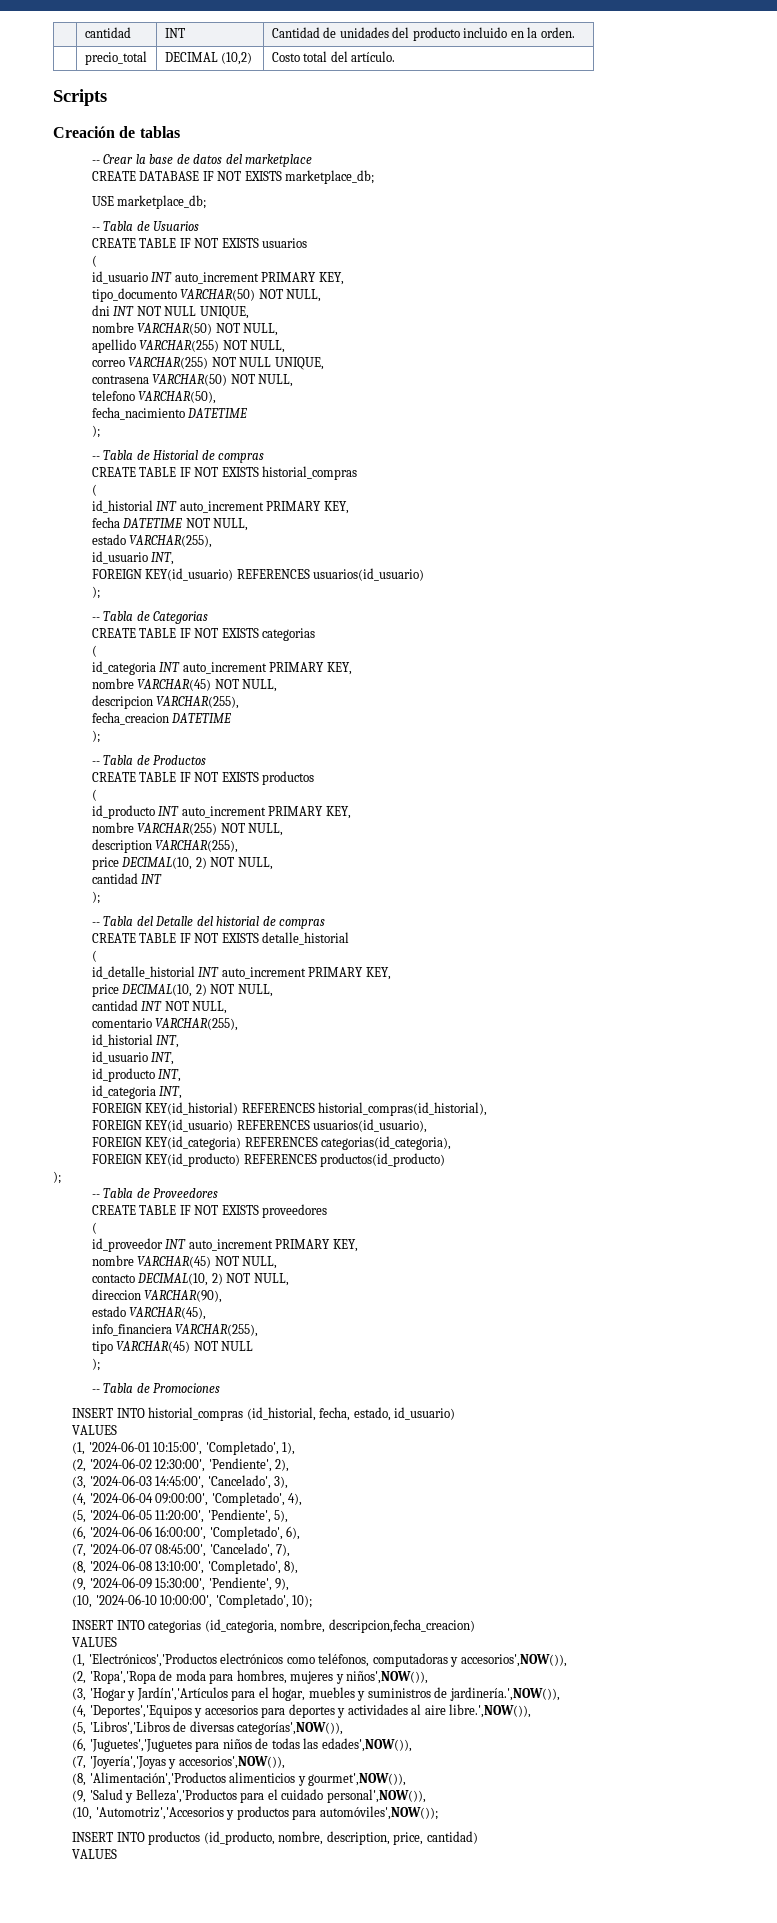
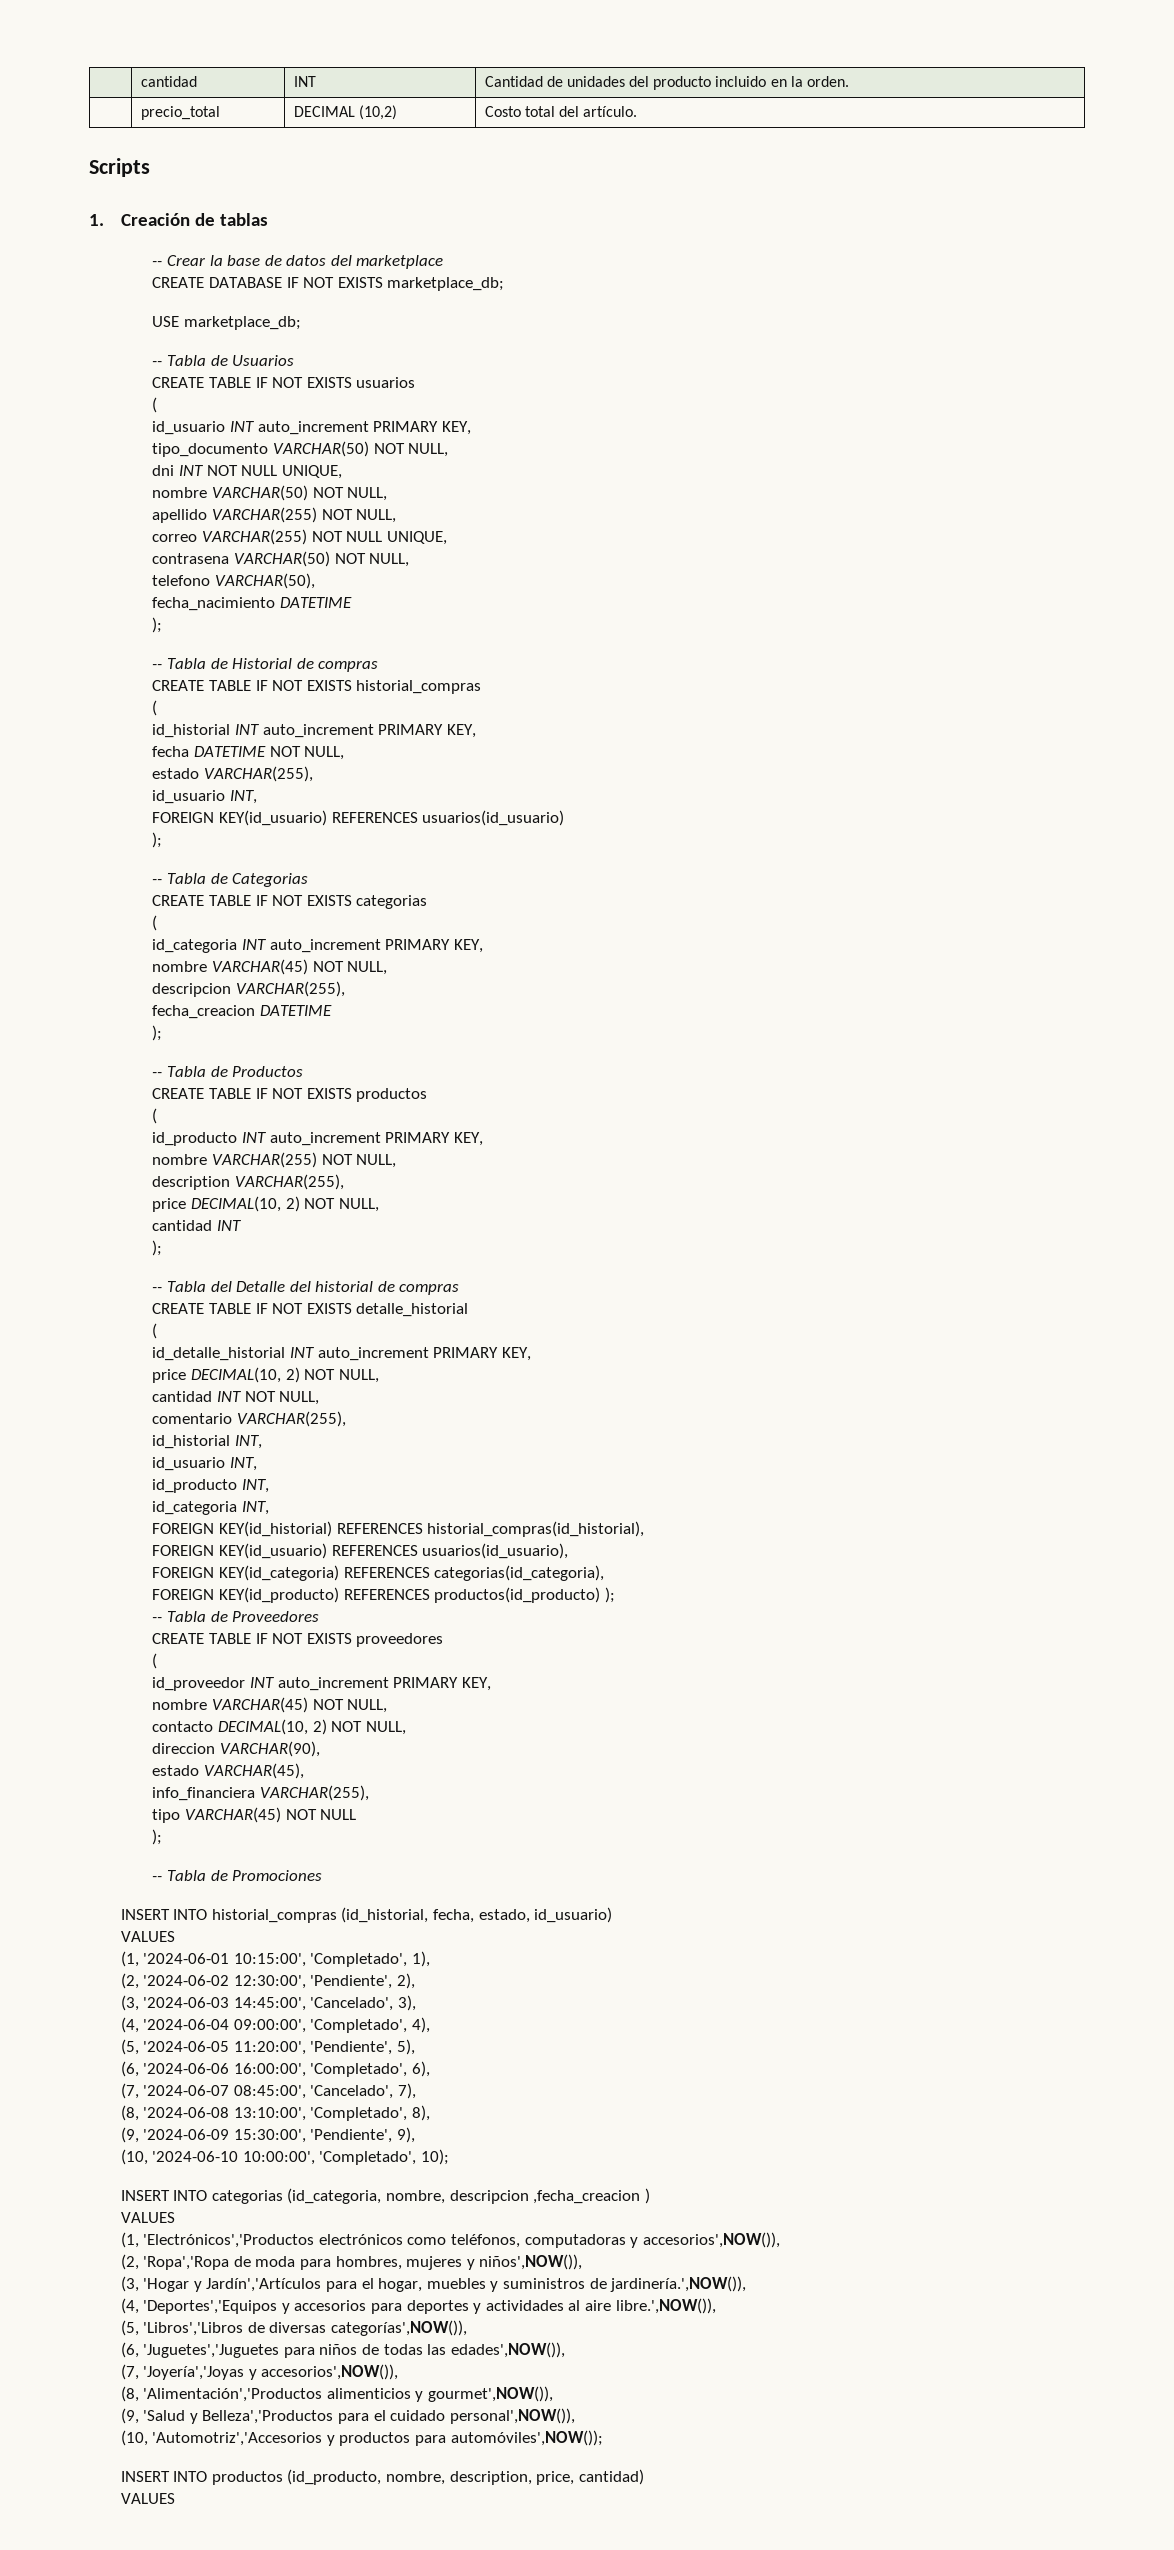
- Creación de tablas
+ 1. Creación de tablas
- FOREIGN KEY(id_producto) REFERENCES productos(id_producto)
- );
+ FOREIGN KEY(id_producto) REFERENCES productos(id_producto) );
- INSERT INTO categorias (id_categoria, nombre, descripcion,fecha_creacion)
+ INSERT INTO categorias (id_categoria, nombre, descripcion ,fecha_creacion )

